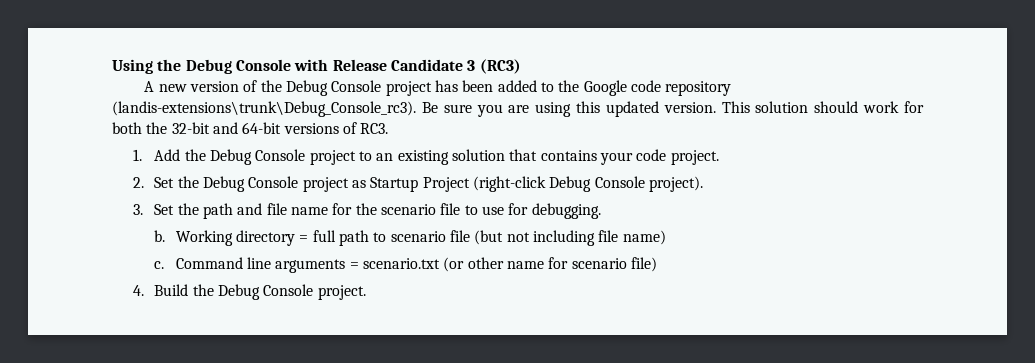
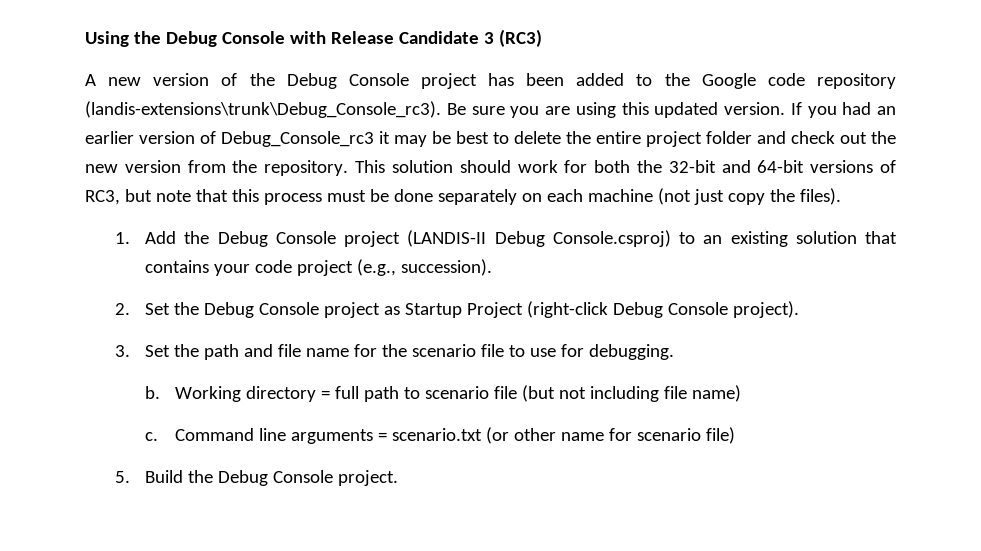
+ If you had an earlier version of Debug_Console_rc3 it may be best to delete the entire project folder and check out the new version from the repository.
- This solution should work for both the 32-bit and 64-bit versions of RC3.
+ This solution should work for both the 32-bit and 64-bit versions of RC3, but note that this process must be done separately on each machine (not just copy the files).
- 1. Add the Debug Console project to an existing solution that contains your code project.
+ 1. Add the Debug Console project (LANDIS-II Debug Console.csproj) to an existing solution that contains your code project (e.g., succession).
- 4. Build the Debug Console project.
+ 5. Build the Debug Console project.

